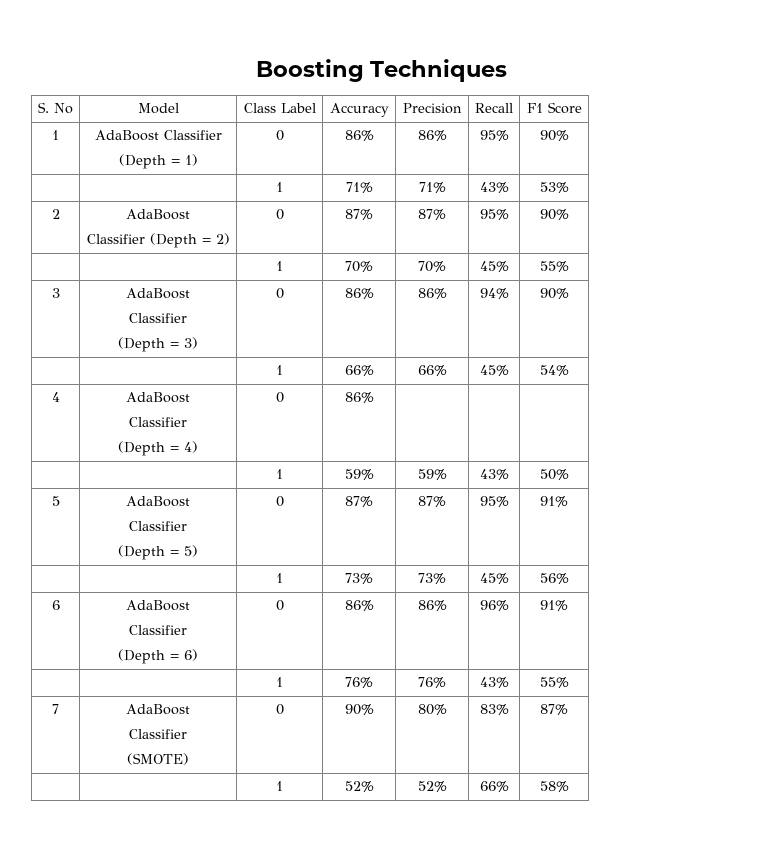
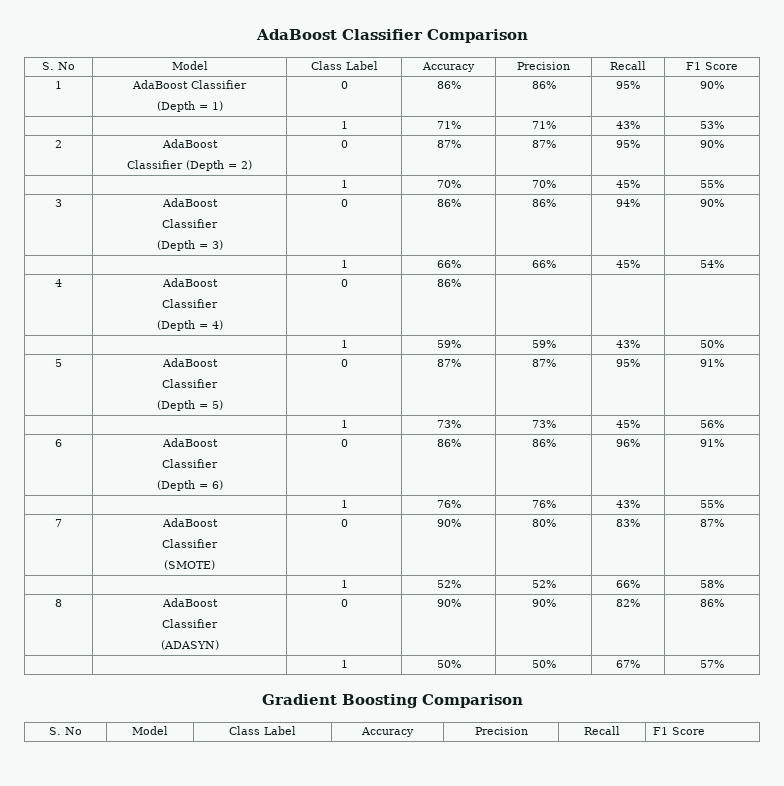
- Boosting Techniques
+ AdaBoost Classifier Comparison
+ 8 | AdaBoost
+ Classifier
+ (ADASYN) | 0 | 90% | 90% | 82% | 86%
+ | | 1 | 50% | 50% | 67% | 57%
+ Gradient Boosting Comparison
+ S. No | Model | Class Label | Accuracy | Precision | Recall | F1 Score

